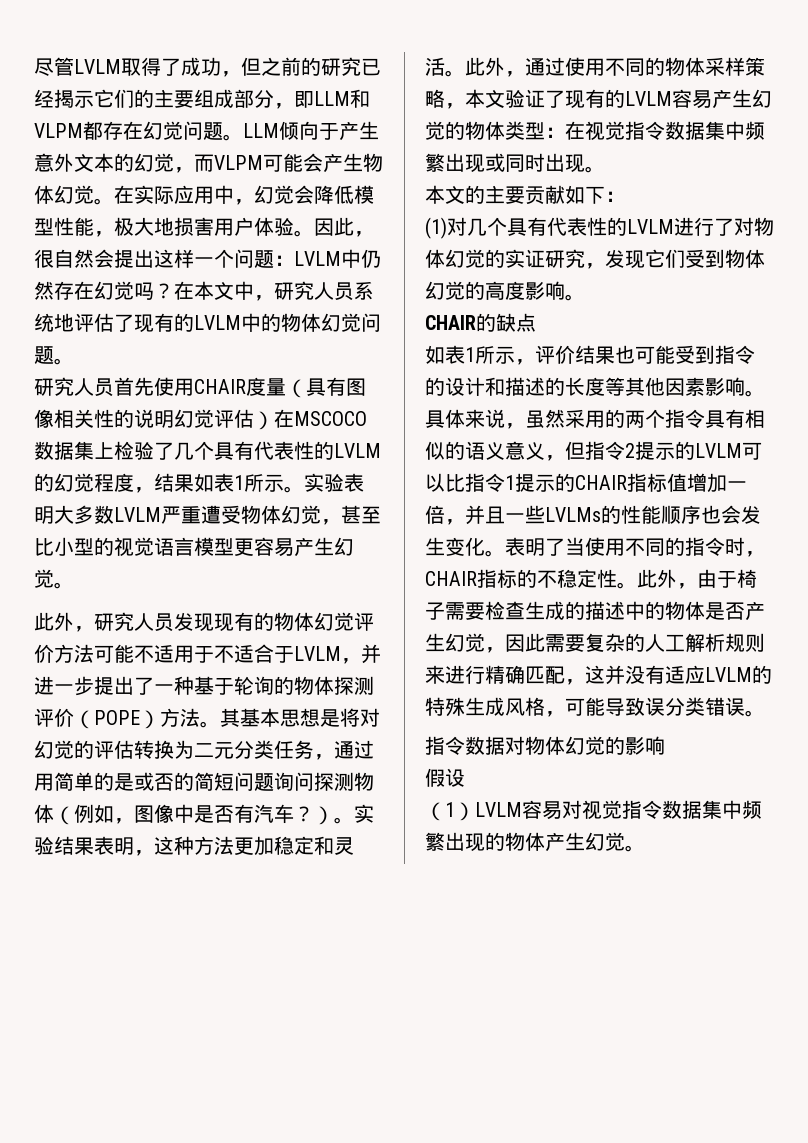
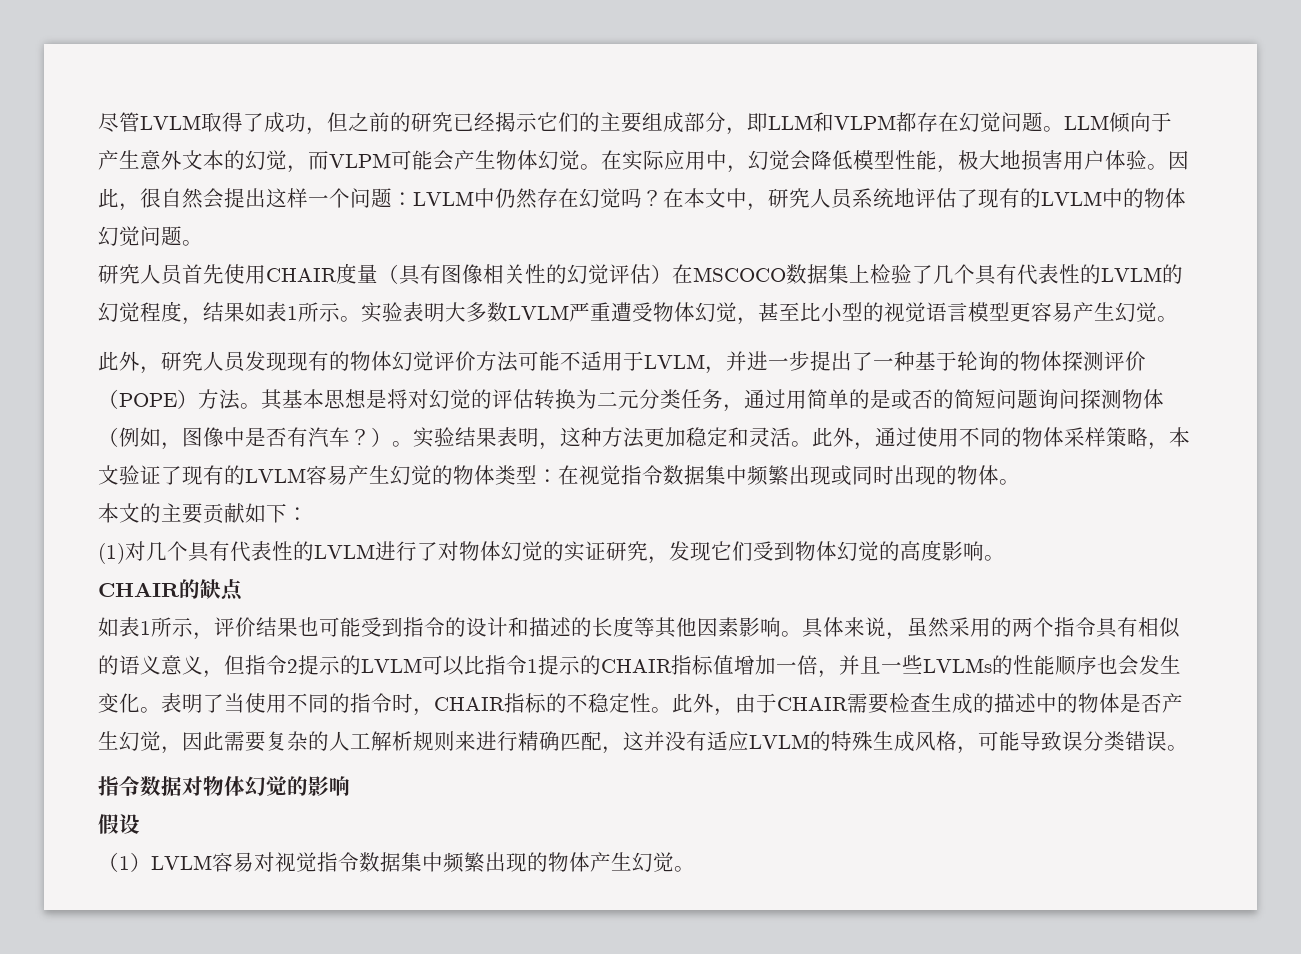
- 研究人员首先使用CHAIR度量（具有图像相关性的说明幻觉评估）在MSCOCO数据集上检验了几个具有代表性的LVLM的幻觉程度，结果如表1所示。
+ 研究人员首先使用CHAIR度量（具有图像相关性的幻觉评估）在MSCOCO数据集上检验了几个具有代表性的LVLM的幻觉程度，结果如表1所示。
- 此外，研究人员发现现有的物体幻觉评价方法可能不适用于不适合于LVLM，并进一步提出了一种基于轮询的物体探测评价（POPE）方法。
+ 此外，研究人员发现现有的物体幻觉评价方法可能不适用于LVLM，并进一步提出了一种基于轮询的物体探测评价（POPE）方法。
- 此外，通过使用不同的物体采样策略，本文验证了现有的LVLM容易产生幻觉的物体类型：在视觉指令数据集中频繁出现或同时出现。
+ 此外，通过使用不同的物体采样策略，本文验证了现有的LVLM容易产生幻觉的物体类型：在视觉指令数据集中频繁出现或同时出现的物体。
- 此外，由于椅子需要检查生成的描述中的物体是否产生幻觉，因此需要复杂的人工解析规则来进行精确匹配，这并没有适应LVLM的特殊生成风格，可能导致误分类错误。
+ 此外，由于CHAIR需要检查生成的描述中的物体是否产生幻觉，因此需要复杂的人工解析规则来进行精确匹配，这并没有适应LVLM的特殊生成风格，可能导致误分类错误。

